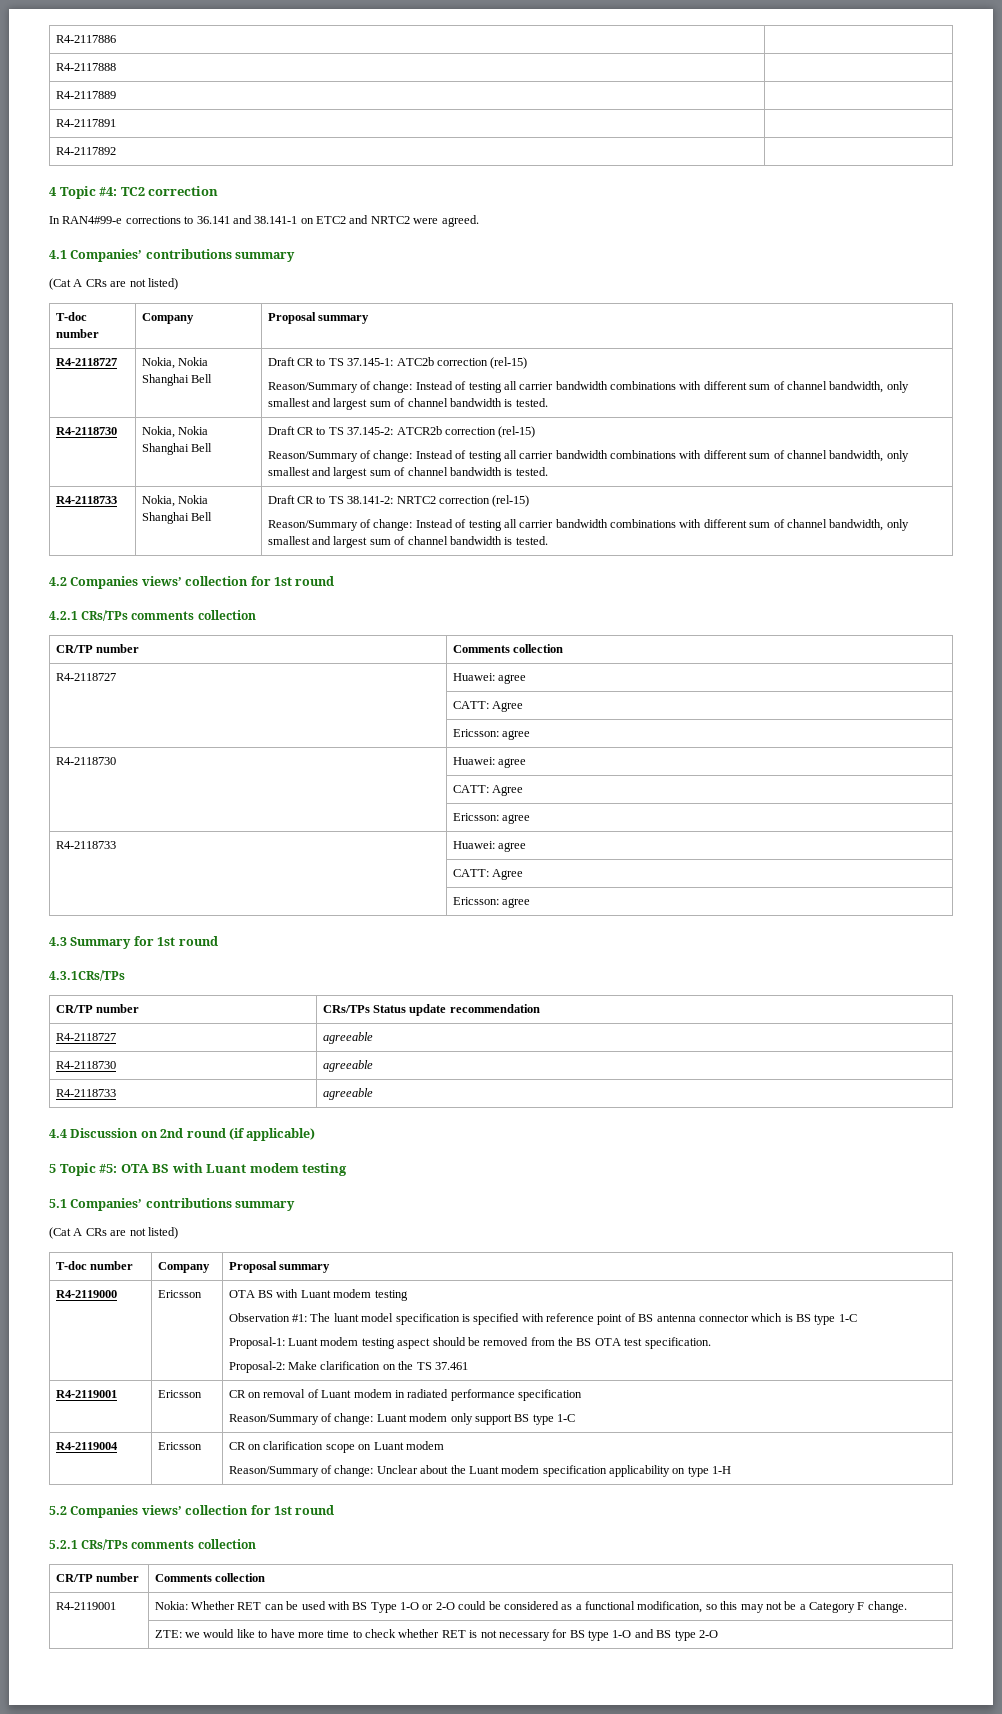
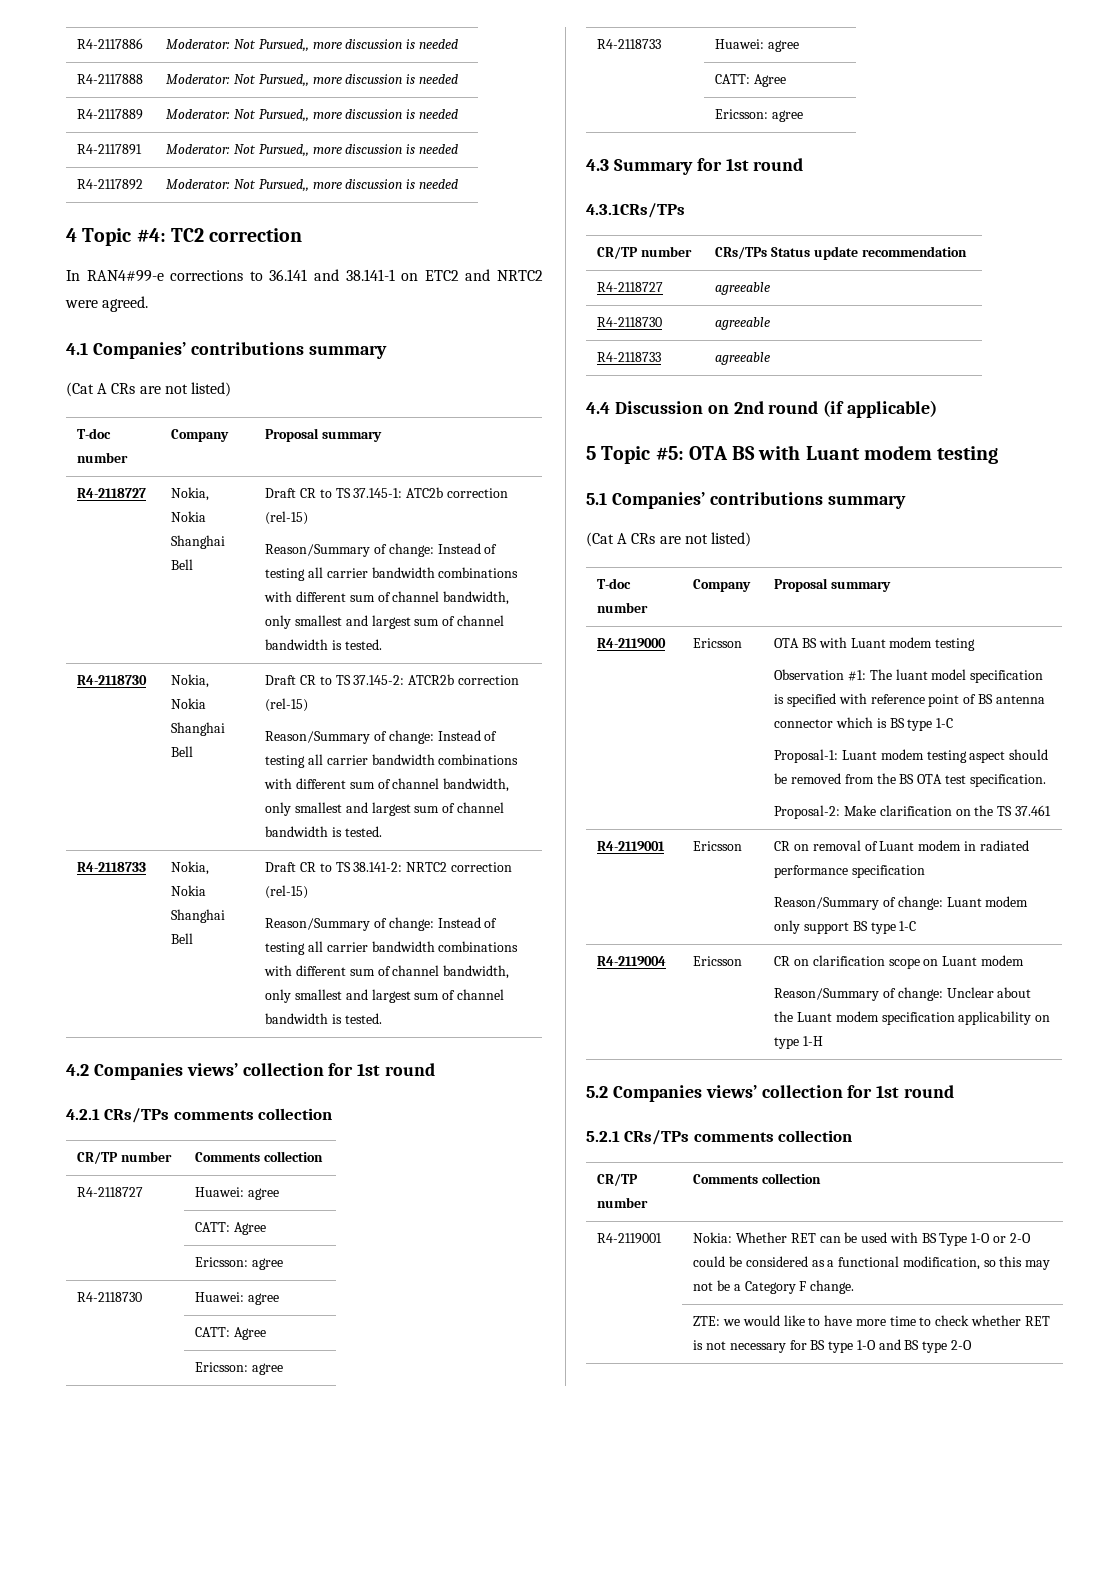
- R4-2117886 |
- R4-2117888 |
- R4-2117889 |
- R4-2117891 |
- R4-2117892 |
+ R4-2117886 | Moderator: Not Pursued,, more discussion is needed
+ R4-2117888 | Moderator: Not Pursued,, more discussion is needed
+ R4-2117889 | Moderator: Not Pursued,, more discussion is needed
+ R4-2117891 | Moderator: Not Pursued,, more discussion is needed
+ R4-2117892 | Moderator: Not Pursued,, more discussion is needed

